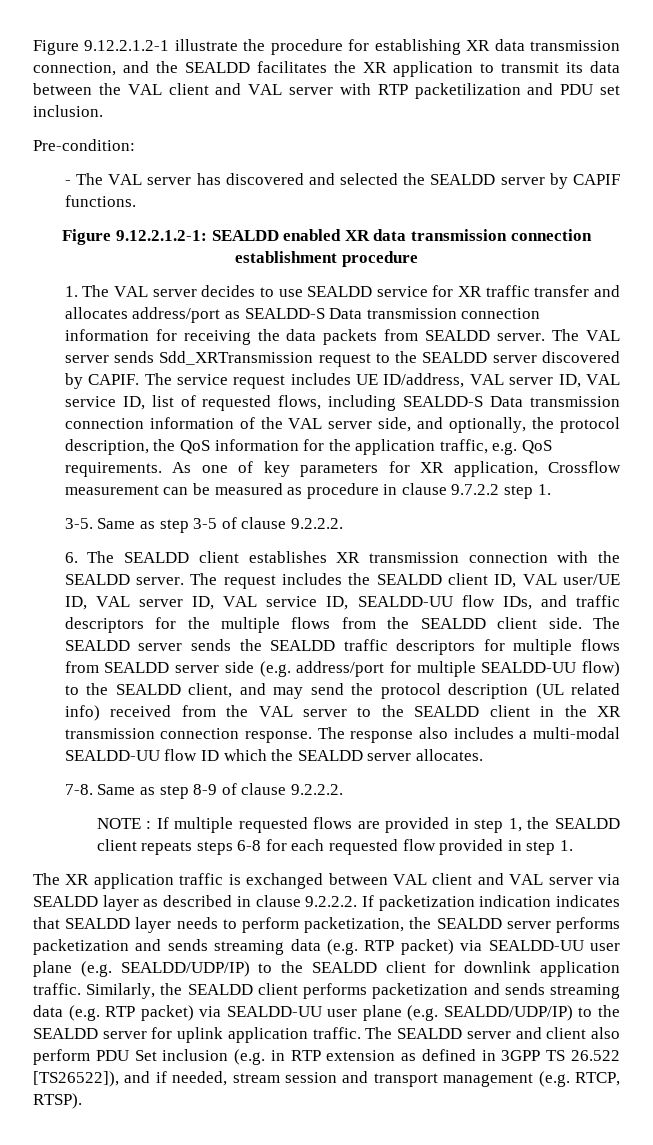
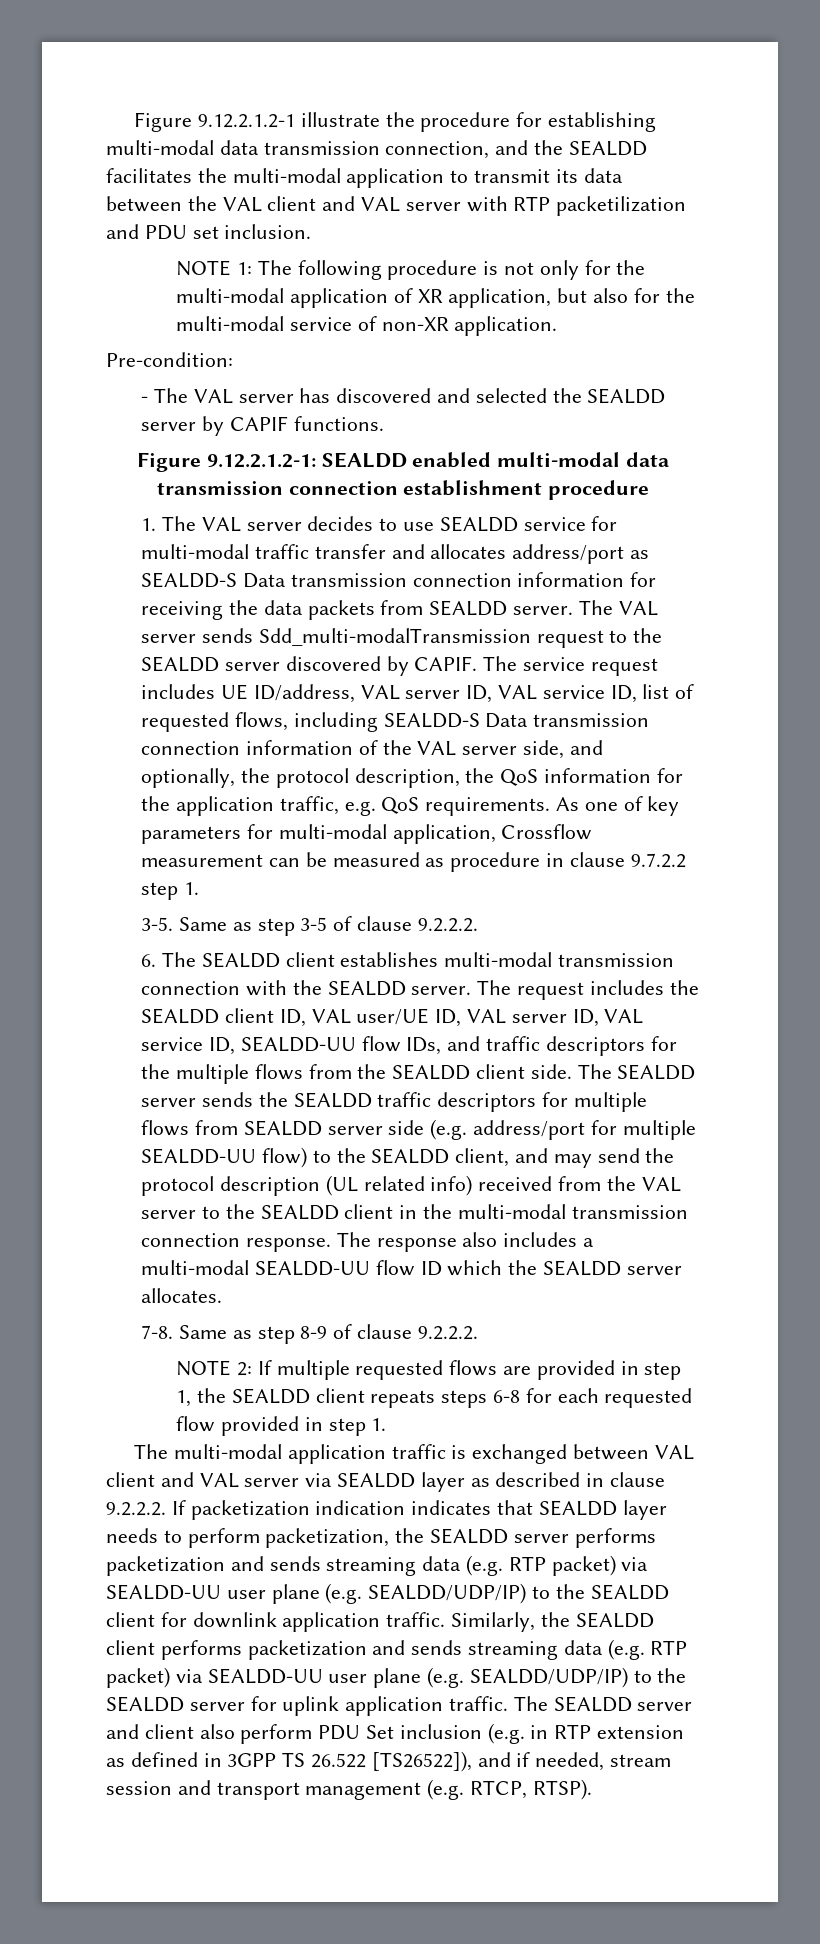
- Figure 9.12.2.1.2-1 illustrate the procedure for establishing XR data transmission connection, and the SEALDD facilitates the XR application to transmit its data between the VAL client and VAL server with RTP packetilization and PDU set inclusion.
+ Figure 9.12.2.1.2-1 illustrate the procedure for establishing multi-modal data transmission connection, and the SEALDD facilitates the multi-modal application to transmit its data between the VAL client and VAL server with RTP packetilization and PDU set inclusion.
+ NOTE 1: The following procedure is not only for the multi-modal application of XR application, but also for the multi-modal service of non-XR application.
- Figure 9.12.2.1.2-1: SEALDD enabled XR data transmission connection establishment procedure
+ Figure 9.12.2.1.2-1: SEALDD enabled multi-modal data transmission connection establishment procedure
- 1. The VAL server decides to use SEALDD service for XR traffic transfer and allocates address/port as SEALDD-S Data transmission connection information for receiving the data packets from SEALDD server.
+ 1. The VAL server decides to use SEALDD service for multi-modal traffic transfer and allocates address/port as SEALDD-S Data transmission connection information for receiving the data packets from SEALDD server.
- The VAL server sends Sdd_XRTransmission request to the SEALDD server discovered by CAPIF.
+ The VAL server sends Sdd_multi-modalTransmission request to the SEALDD server discovered by CAPIF.
- As one of key parameters for XR application, Crossflow measurement can be measured as procedure in clause 9.7.2.2 step 1.
+ As one of key parameters for multi-modal application, Crossflow measurement can be measured as procedure in clause 9.7.2.2 step 1.
- 6. The SEALDD client establishes XR transmission connection with the SEALDD server.
+ 6. The SEALDD client establishes multi-modal transmission connection with the SEALDD server.
- The SEALDD server sends the SEALDD traffic descriptors for multiple flows from SEALDD server side (e.g. address/port for multiple SEALDD-UU flow) to the SEALDD client, and may send the protocol description (UL related info) received from the VAL server to the SEALDD client in the XR transmission connection response.
+ The SEALDD server sends the SEALDD traffic descriptors for multiple flows from SEALDD server side (e.g. address/port for multiple SEALDD-UU flow) to the SEALDD client, and may send the protocol description (UL related info) received from the VAL server to the SEALDD client in the multi-modal transmission connection response.
- NOTE : If multiple requested flows are provided in step 1, the SEALDD client repeats steps 6-8 for each requested flow provided in step 1.
+ NOTE 2: If multiple requested flows are provided in step 1, the SEALDD client repeats steps 6-8 for each requested flow provided in step 1.
- The XR application traffic is exchanged between VAL client and VAL server via SEALDD layer as described in clause 9.2.2.2. If packetization indication indicates that SEALDD layer needs to perform packetization, the SEALDD server performs packetization and sends streaming data (e.g. RTP packet) via SEALDD-UU user plane (e.g. SEALDD/UDP/IP) to the SEALDD client for downlink application traffic.
+ The multi-modal application traffic is exchanged between VAL client and VAL server via SEALDD layer as described in clause 9.2.2.2. If packetization indication indicates that SEALDD layer needs to perform packetization, the SEALDD server performs packetization and sends streaming data (e.g. RTP packet) via SEALDD-UU user plane (e.g. SEALDD/UDP/IP) to the SEALDD client for downlink application traffic.

